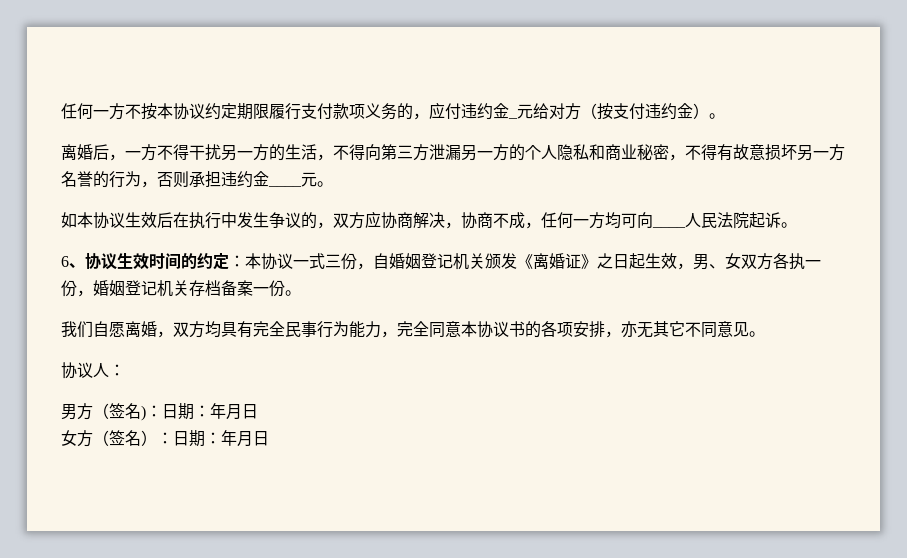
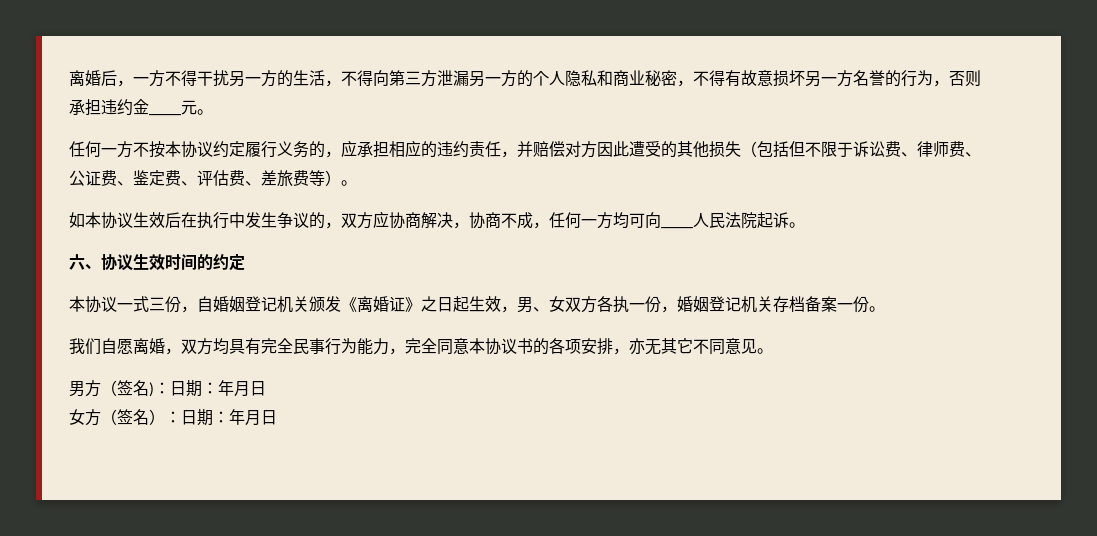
- 任何一方不按本协议约定期限履行支付款项义务的，应付违约金_元给对方（按支付违约金）。
+ 任何一方不按本协议约定履行义务的，应承担相应的违约责任，并赔偿对方因此遭受的其他损失（包括但不限于诉讼费、律师费、公证费、鉴定费、评估费、差旅费等）。
- 6、协议生效时间的约定：本协议一式三份，自婚姻登记机关颁发《离婚证》之日起生效，男、女双方各执一份，婚姻登记机关存档备案一份。
+ 六、协议生效时间的约定
+ 本协议一式三份，自婚姻登记机关颁发《离婚证》之日起生效，男、女双方各执一份，婚姻登记机关存档备案一份。
- 协议人：

